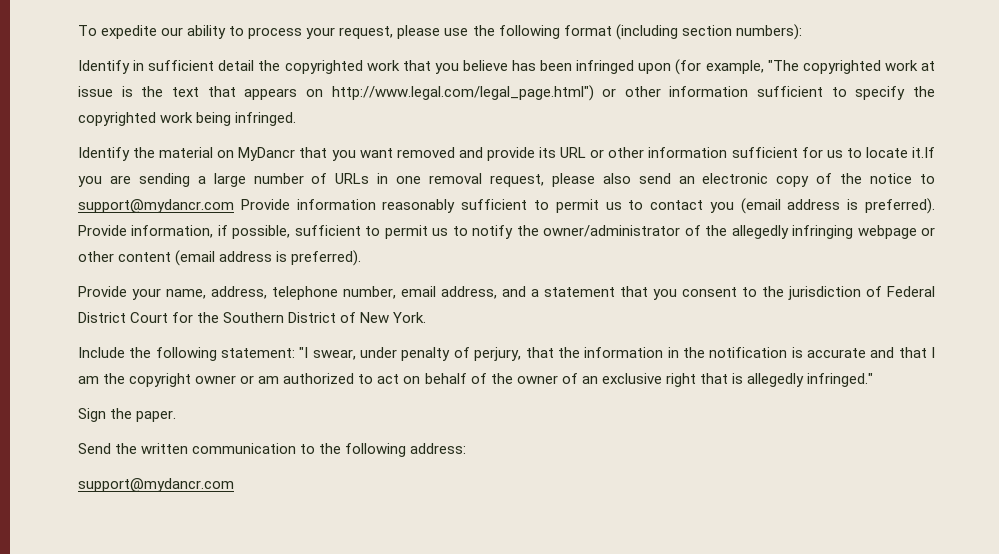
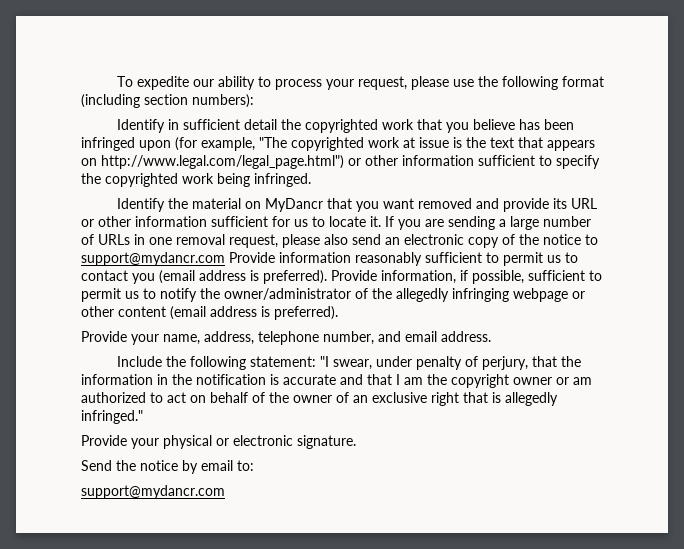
- Identify the material on MyDancr that you want removed and provide its URL or other information sufficient for us to locate it.If you are sending a large number of URLs in one removal request, please also send an electronic copy of the notice to support@mydancr.com Provide information reasonably sufficient to permit us to contact you (email address is preferred).
+ Identify the material on MyDancr that you want removed and provide its URL or other information sufficient for us to locate it. If you are sending a large number of URLs in one removal request, please also send an electronic copy of the notice to support@mydancr.com Provide information reasonably sufficient to permit us to contact you (email address is preferred).
- Provide your name, address, telephone number, email address, and a statement that you consent to the jurisdiction of Federal District Court for the Southern District of New York.
+ Provide your name, address, telephone number, and email address.
- Sign the paper.
- Send the written communication to the following address:
+ Provide your physical or electronic signature.
+ Send the notice by email to:

